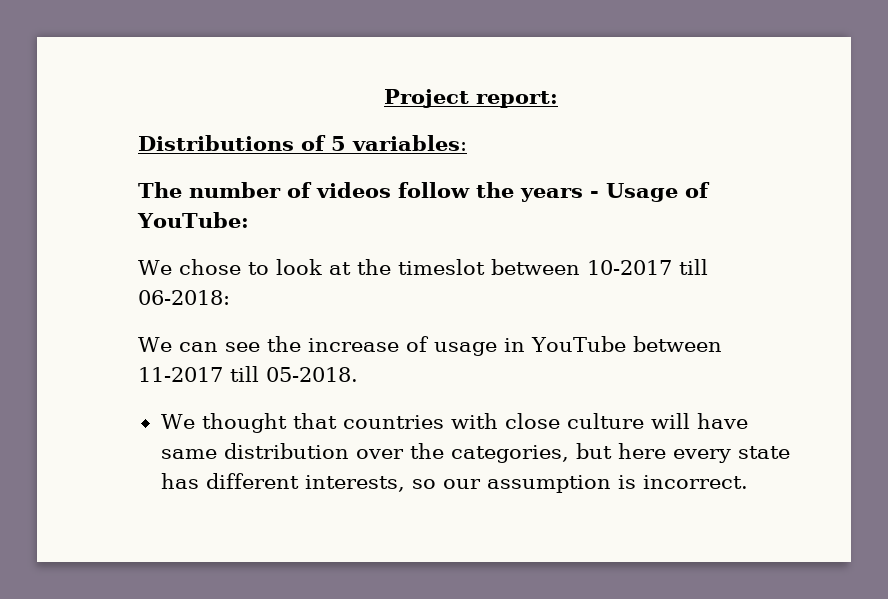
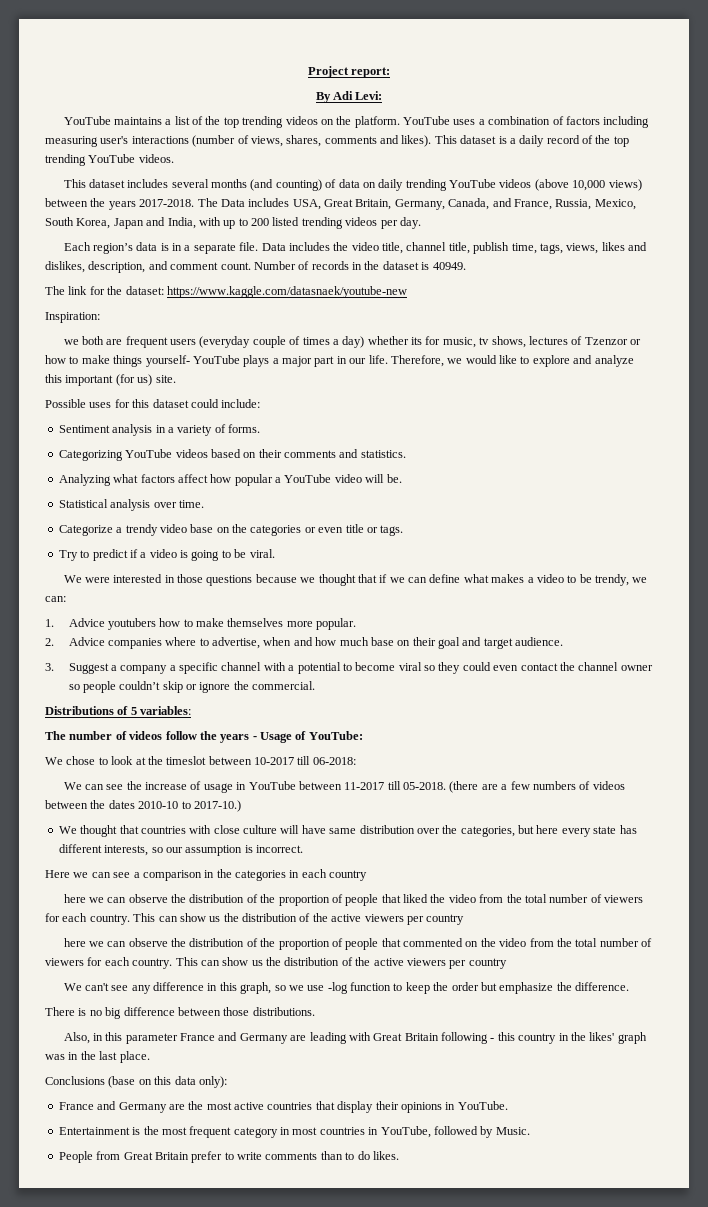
+ By Adi Levi:
+ YouTube maintains a list of the top trending videos on the platform. YouTube uses a combination of factors including measuring user's interactions (number of views, shares, comments and likes). This dataset is a daily record of the top trending YouTube videos.
+ This dataset includes several months (and counting) of data on daily trending YouTube videos (above 10,000 views) between the years 2017-2018. The Data includes USA, Great Britain, Germany, Canada, and France, Russia, Mexico, South Korea, Japan and India, with up to 200 listed trending videos per day.
+ Each region’s data is in a separate file. Data includes the video title, channel title, publish time, tags, views, likes and dislikes, description, and comment count. Number of records in the dataset is 40949.
+ The link for the dataset: https://www.kaggle.com/datasnaek/youtube-new
+ Inspiration:
+ we both are frequent users (everyday couple of times a day) whether its for music, tv shows, lectures of Tzenzor or how to make things yourself- YouTube plays a major part in our life. Therefore, we would like to explore and analyze this important (for us) site.
+ Possible uses for this dataset could include:
+ Sentiment analysis in a variety of forms.
+ Categorizing YouTube videos based on their comments and statistics.
+ Analyzing what factors affect how popular a YouTube video will be.
+ Statistical analysis over time.
+ Categorize a trendy video base on the categories or even title or tags.
+ Try to predict if a video is going to be viral.
+ We were interested in those questions because we thought that if we can define what makes a video to be trendy, we can:
+ 1. Advice youtubers how to make themselves more popular.
+ 2. Advice companies where to advertise, when and how much base on their goal and target audience.
+ 3. Suggest a company a specific channel with a potential to become viral so they could even contact the channel owner so people couldn’t skip or ignore the commercial.
+ (there are a few numbers of videos between the dates 2010-10 to 2017-10.)
+ Here we can see a comparison in the categories in each country
+ here we can observe the distribution of the proportion of people that liked the video from the total number of viewers for each country. This can show us the distribution of the active viewers per country
+ here we can observe the distribution of the proportion of people that commented on the video from the total number of viewers for each country. This can show us the distribution of the active viewers per country
+ We can't see any difference in this graph, so we use -log function to keep the order but emphasize the difference.
+ There is no big difference between those distributions.
+ Also, in this parameter France and Germany are leading with Great Britain following - this country in the likes' graph was in the last place.
+ Conclusions (base on this data only):
+ France and Germany are the most active countries that display their opinions in YouTube.
+ Entertainment is the most frequent category in most countries in YouTube, followed by Music.
+ People from Great Britain prefer to write comments than to do likes.

